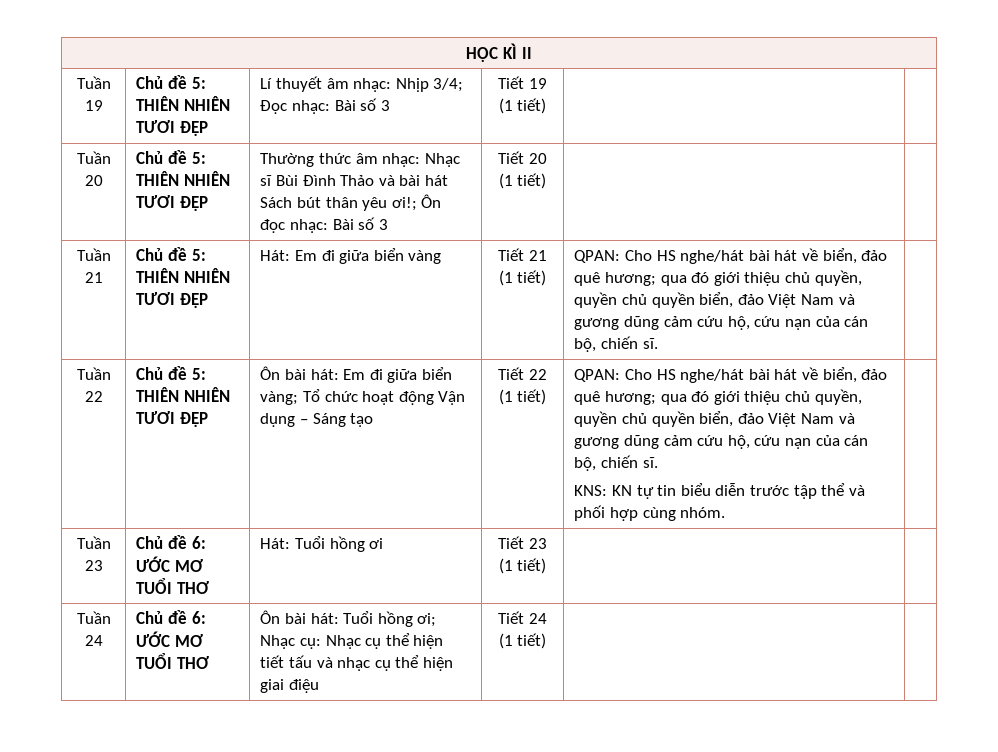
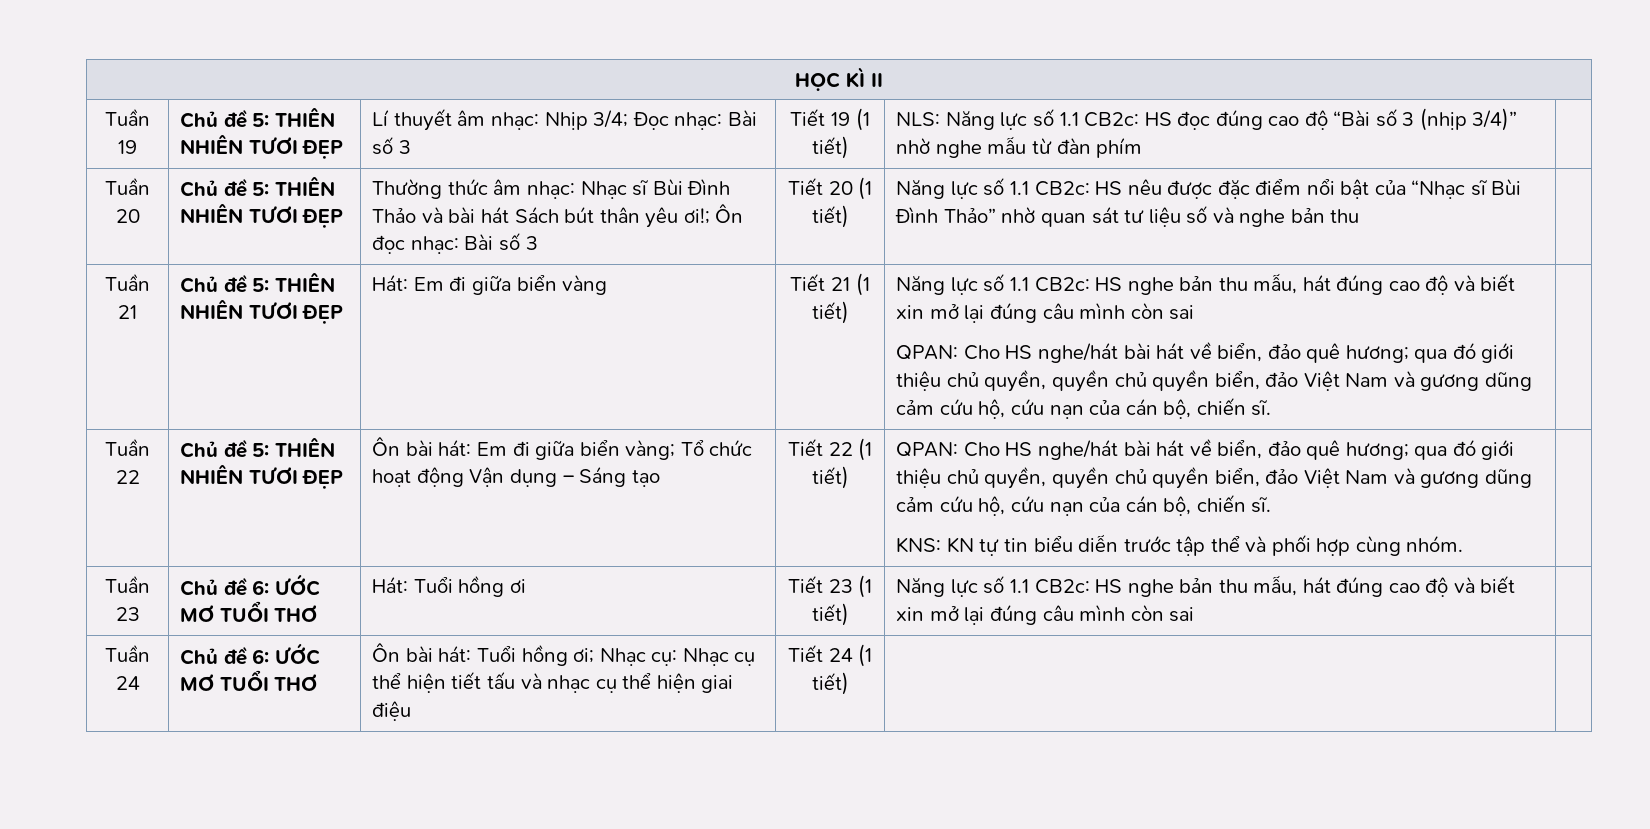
+ NLS: Năng lực số 1.1 CB2c: HS đọc đúng cao độ “Bài số 3 (nhịp 3/4)” nhờ nghe mẫu từ đàn phím
+ Năng lực số 1.1 CB2c: HS nêu được đặc điểm nổi bật của “Nhạc sĩ Bùi Đình Thảo” nhờ quan sát tư liệu số và nghe bản thu
- Tiết 21 (1 tiết)
+ Tiết 21 (1 tiết) | Năng lực số 1.1 CB2c: HS nghe bản thu mẫu, hát đúng cao độ và biết xin mở lại đúng câu mình còn sai
- Tiết 23 (1 tiết)
+ Tiết 23 (1 tiết) | Năng lực số 1.1 CB2c: HS nghe bản thu mẫu, hát đúng cao độ và biết xin mở lại đúng câu mình còn sai

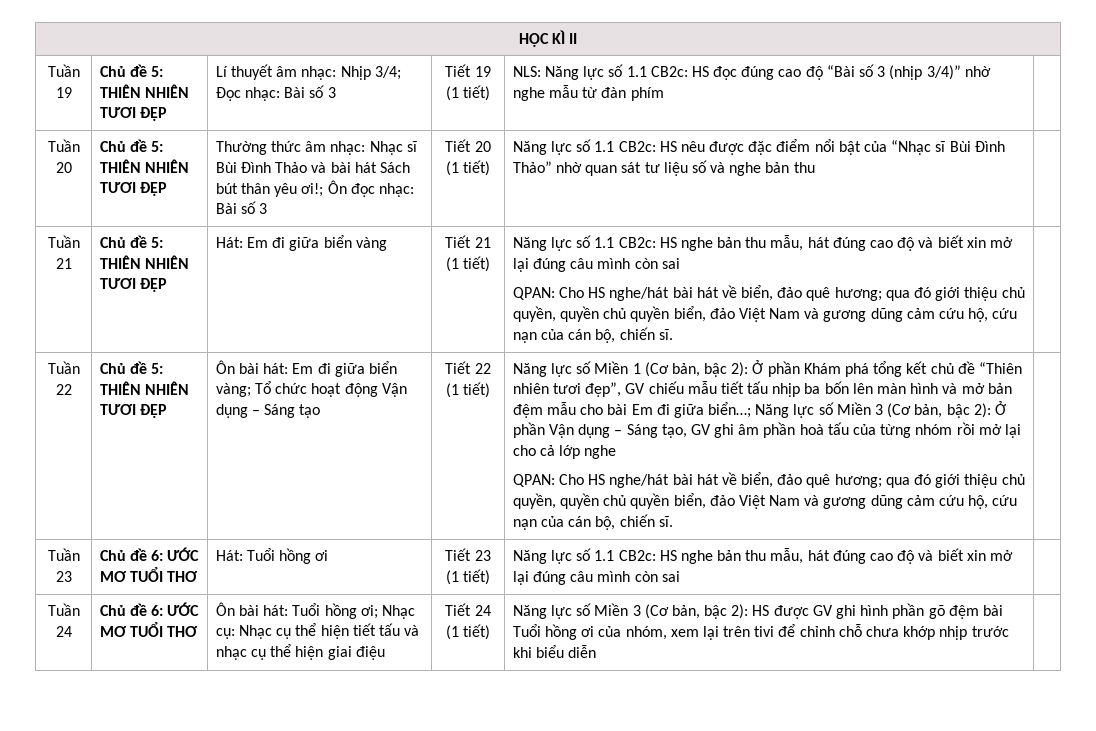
+ Năng lực số Miền 1 (Cơ bản, bậc 2): Ở phần Khám phá tổng kết chủ đề “Thiên nhiên tươi đẹp”, GV chiếu mẫu tiết tấu nhịp ba bốn lên màn hình và mở bản đệm mẫu cho bài Em đi giữa biển…; Năng lực số Miền 3 (Cơ bản, bậc 2): Ở phần Vận dụng – Sáng tạo, GV ghi âm phần hoà tấu của từng nhóm rồi mở lại cho cả lớp nghe
- KNS: KN tự tin biểu diễn trước tập thể và phối hợp cùng nhóm.
+ Năng lực số Miền 3 (Cơ bản, bậc 2): HS được GV ghi hình phần gõ đệm bài Tuổi hồng ơi của nhóm, xem lại trên tivi để chỉnh chỗ chưa khớp nhịp trước khi biểu diễn

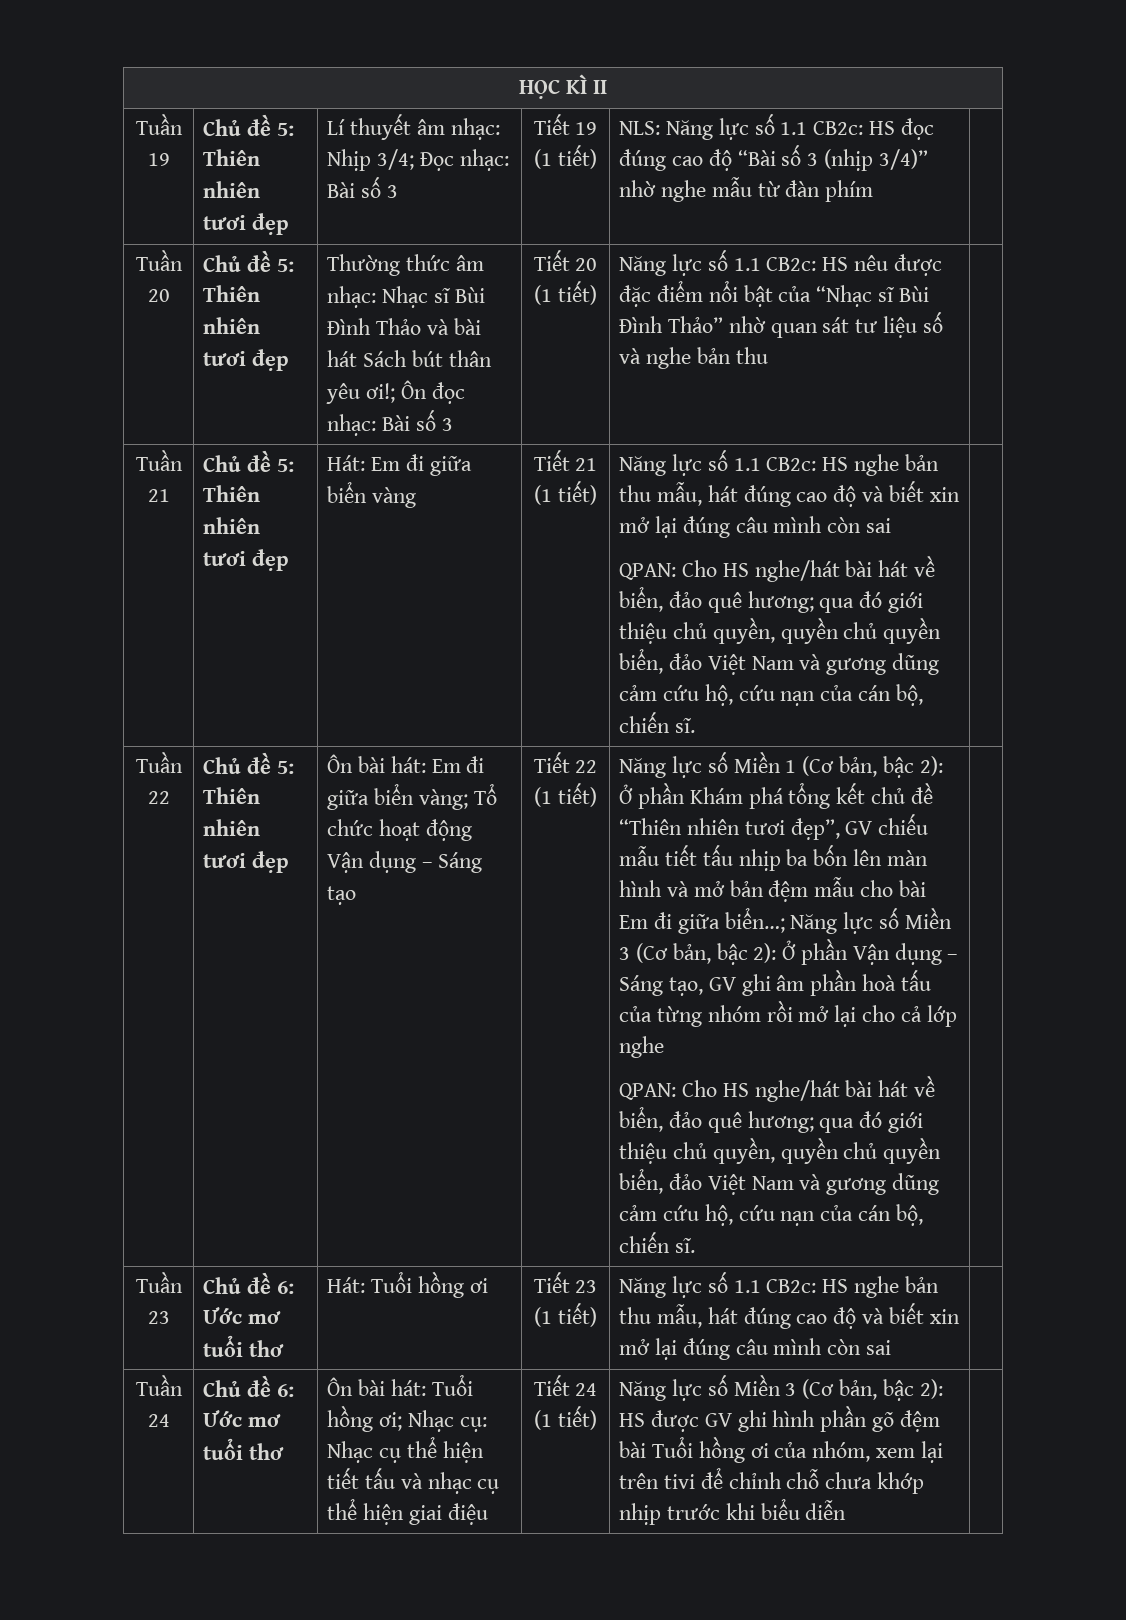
- Tuần 19 | Chủ đề 5: THIÊN NHIÊN TƯƠI ĐẸP
+ Tuần 19 | Chủ đề 5: Thiên nhiên tươi đẹp
- Tuần 20 | Chủ đề 5: THIÊN NHIÊN TƯƠI ĐẸP
+ Tuần 20 | Chủ đề 5: Thiên nhiên tươi đẹp
- Tuần 21 | Chủ đề 5: THIÊN NHIÊN TƯƠI ĐẸP
+ Tuần 21 | Chủ đề 5: Thiên nhiên tươi đẹp
- Tuần 22 | Chủ đề 5: THIÊN NHIÊN TƯƠI ĐẸP
+ Tuần 22 | Chủ đề 5: Thiên nhiên tươi đẹp
- Tuần 23 | Chủ đề 6: ƯỚC MƠ TUỔI THƠ
+ Tuần 23 | Chủ đề 6: Ước mơ tuổi thơ
- Tuần 24 | Chủ đề 6: ƯỚC MƠ TUỔI THƠ
+ Tuần 24 | Chủ đề 6: Ước mơ tuổi thơ

